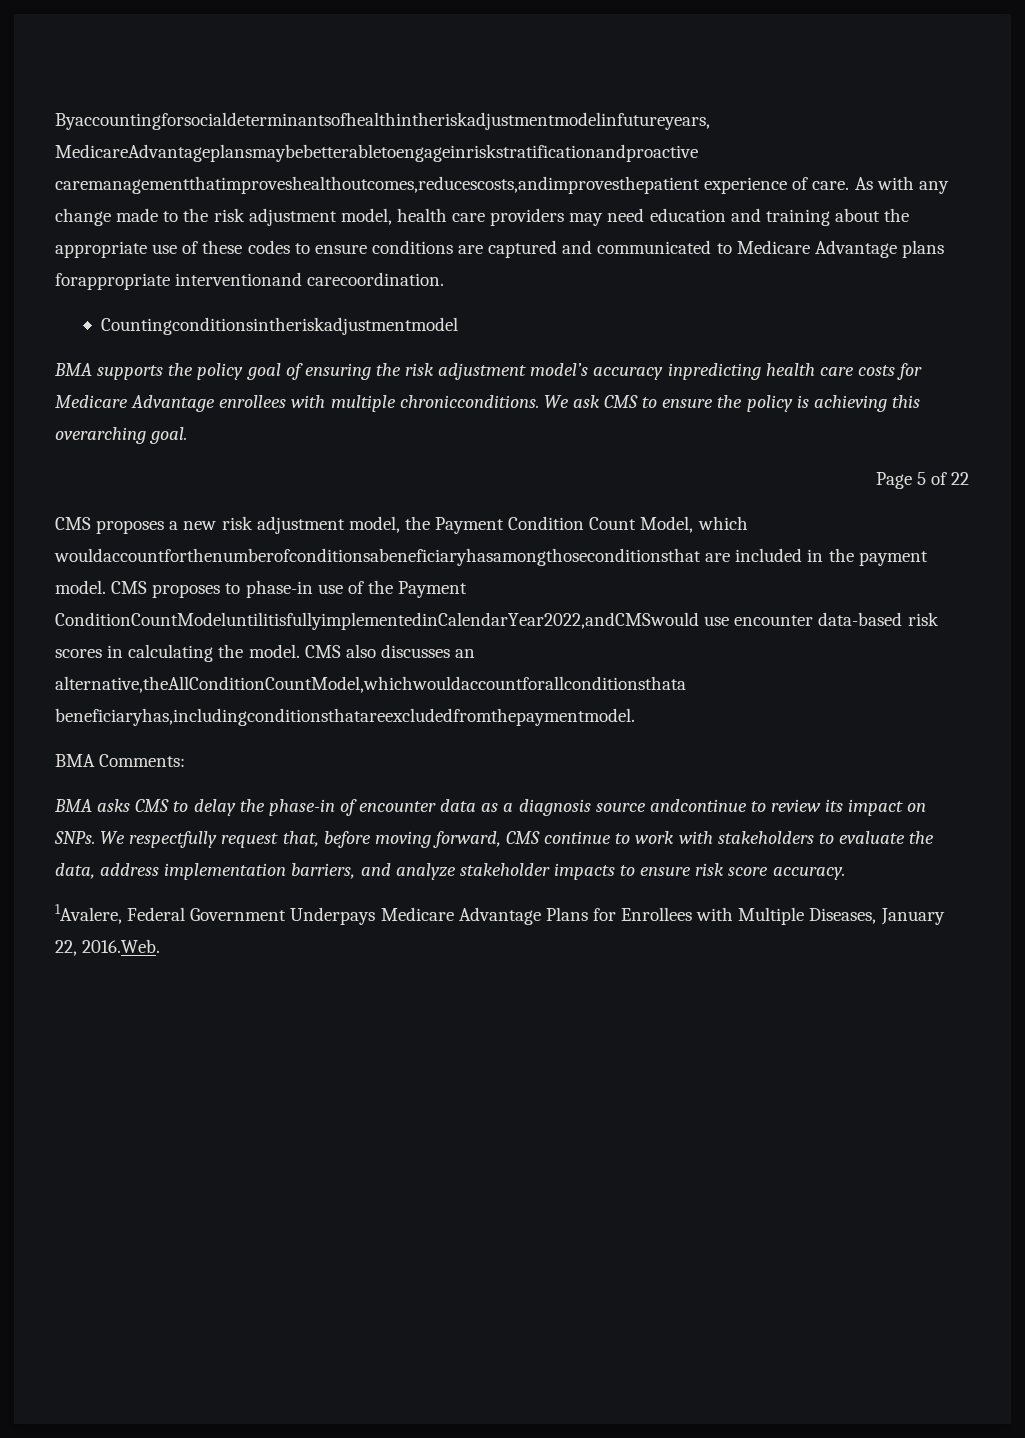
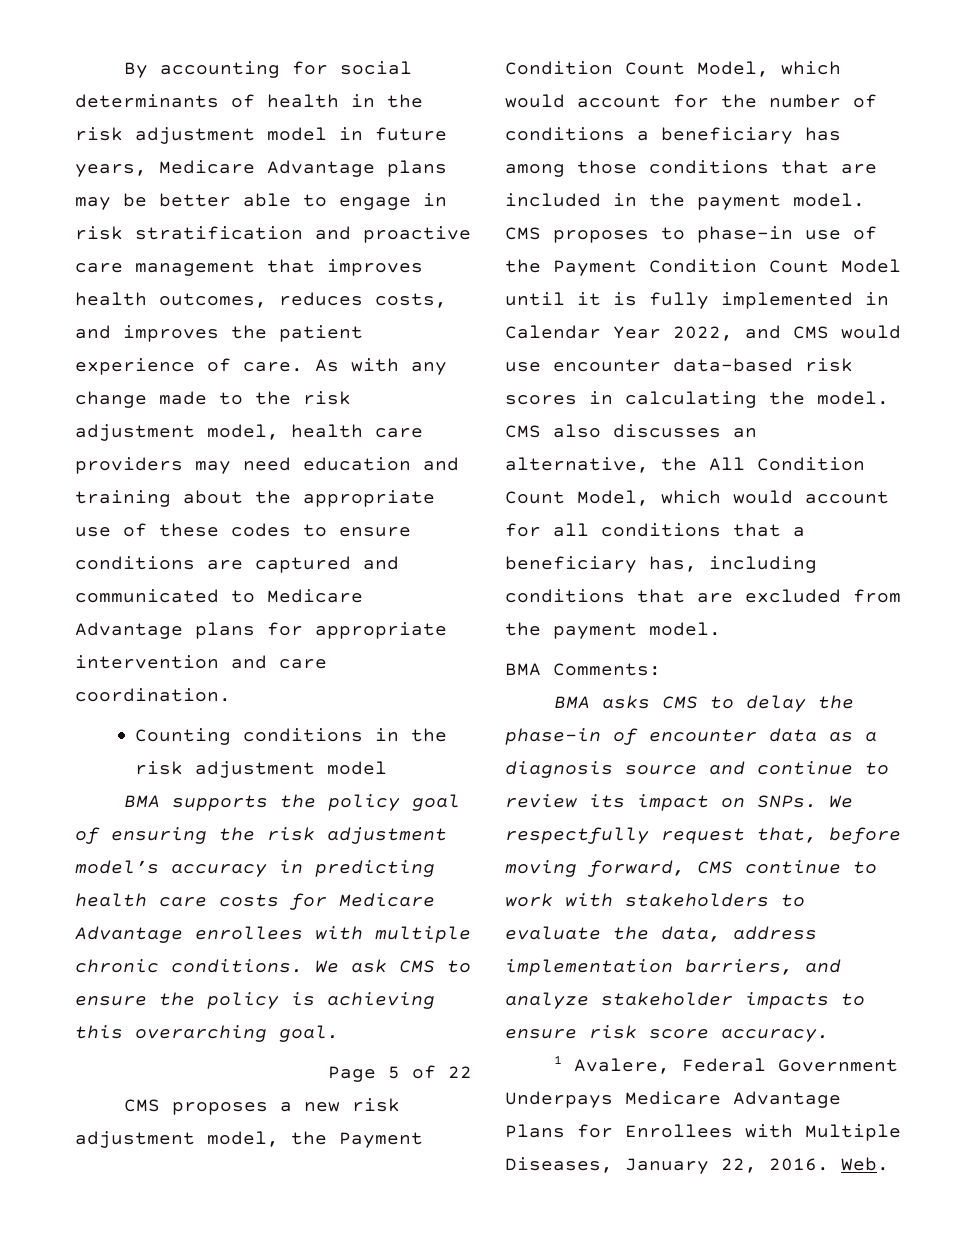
- Byaccountingforsocialdeterminantsofhealthintheriskadjustmentmodelinfutureyears, MedicareAdvantageplansmaybebetterabletoengageinriskstratificationandproactive caremanagementthatimproveshealthoutcomes,reducescosts,andimprovesthepatient experience of care.
+ By accounting for social determinants of health in the risk adjustment model in future years, Medicare Advantage plans may be better able to engage in risk stratification and proactive care management that improves health outcomes, reduces costs, and improves the patient experience of care.
- As with any change made to the risk adjustment model, health care providers may need education and training about the appropriate use of these codes to ensure conditions are captured and communicated to Medicare Advantage plans forappropriate interventionand carecoordination.
- Countingconditionsintheriskadjustmentmodel
+ As with any change made to the risk adjustment model, health care providers may need education and training about the appropriate use of these codes to ensure conditions are captured and communicated to Medicare Advantage plans for appropriate intervention and care coordination.
+ Counting conditions in the risk adjustment model
- BMA supports the policy goal of ensuring the risk adjustment model’s accuracy inpredicting health care costs for Medicare Advantage enrollees with multiple chronicconditions.
+ BMA supports the policy goal of ensuring the risk adjustment model’s accuracy in predicting health care costs for Medicare Advantage enrollees with multiple chronic conditions.
- CMS proposes a new risk adjustment model, the Payment Condition Count Model, which wouldaccountforthenumberofconditionsabeneficiaryhasamongthoseconditionsthat are included in the payment model.
+ CMS proposes a new risk adjustment model, the Payment Condition Count Model, which would account for the number of conditions a beneficiary has among those conditions that are included in the payment model.
- CMS proposes to phase-in use of the Payment ConditionCountModeluntilitisfullyimplementedinCalendarYear2022,andCMSwould use encounter data-based risk scores in calculating the model.
+ CMS proposes to phase-in use of the Payment Condition Count Model until it is fully implemented in Calendar Year 2022, and CMS would use encounter data-based risk scores in calculating the model.
- CMS also discusses an alternative,theAllConditionCountModel,whichwouldaccountforallconditionsthata beneficiaryhas,includingconditionsthatareexcludedfromthepaymentmodel.
+ CMS also discusses an alternative, the All Condition Count Model, which would account for all conditions that a beneficiary has, including conditions that are excluded from the payment model.
- BMA asks CMS to delay the phase-in of encounter data as a diagnosis source andcontinue to review its impact on SNPs.
+ BMA asks CMS to delay the phase-in of encounter data as a diagnosis source and continue to review its impact on SNPs.
- 1Avalere, Federal Government Underpays Medicare Advantage Plans for Enrollees with Multiple Diseases, January 22, 2016.Web.
+ 1 Avalere, Federal Government Underpays Medicare Advantage Plans for Enrollees with Multiple Diseases, January 22, 2016. Web.

